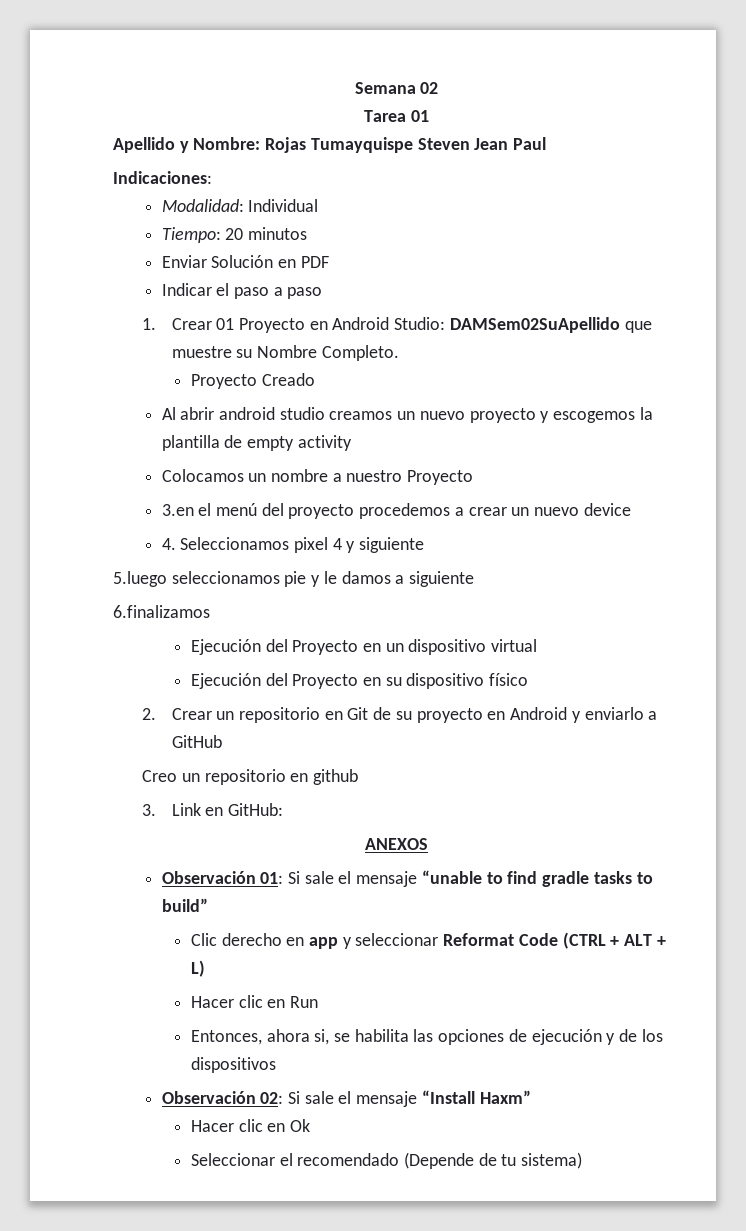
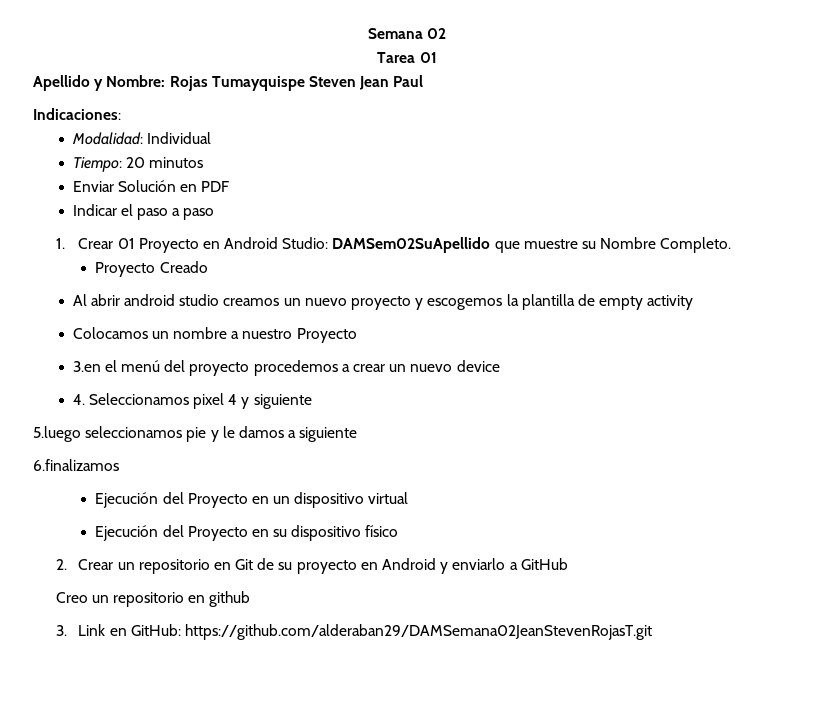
- 3. Link en GitHub:
- ANEXOS
- Observación 01: Si sale el mensaje “unable to find gradle tasks to build”
- Clic derecho en app y seleccionar Reformat Code (CTRL + ALT + L)
- Hacer clic en Run
- Entonces, ahora si, se habilita las opciones de ejecución y de los dispositivos
- Observación 02: Si sale el mensaje “Install Haxm”
- Hacer clic en Ok
- Seleccionar el recomendado (Depende de tu sistema)
+ 3. Link en GitHub: https://github.com/alderaban29/DAMSemana02JeanStevenRojasT.git

